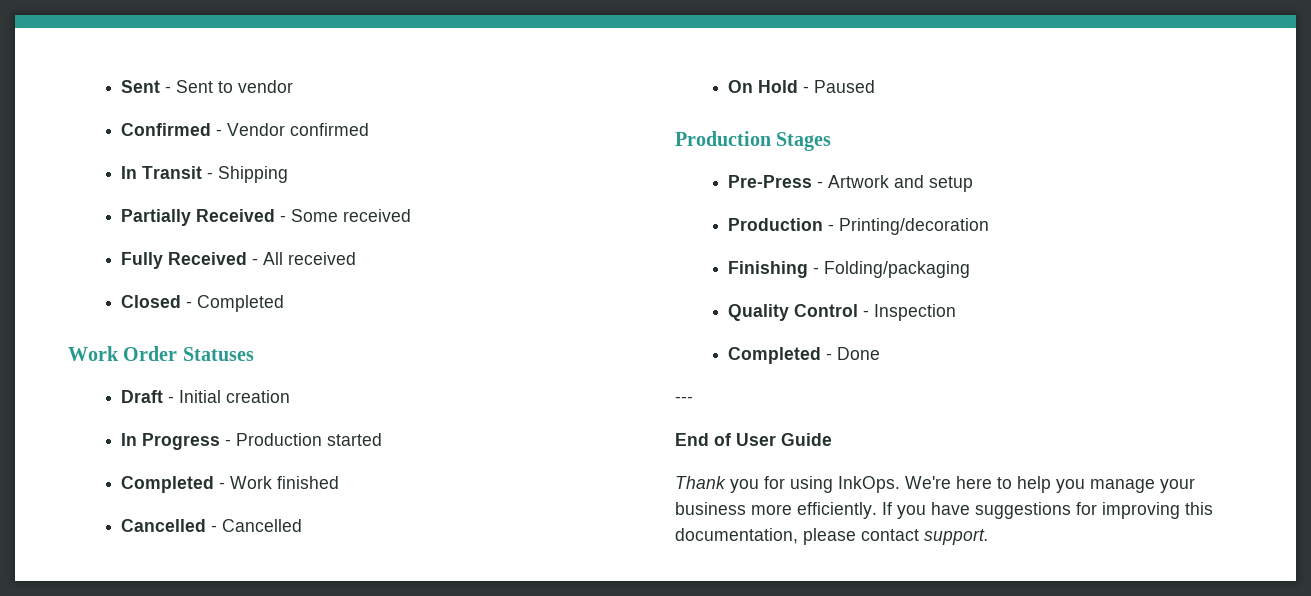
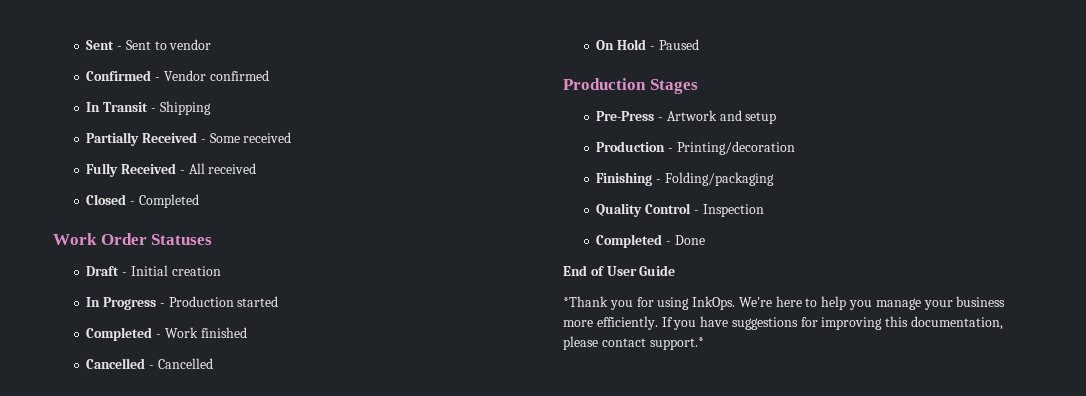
- ---
- Thank you for using InkOps.
+ *Thank you for using InkOps.
- If you have suggestions for improving this documentation, please contact support.
+ If you have suggestions for improving this documentation, please contact support.*

